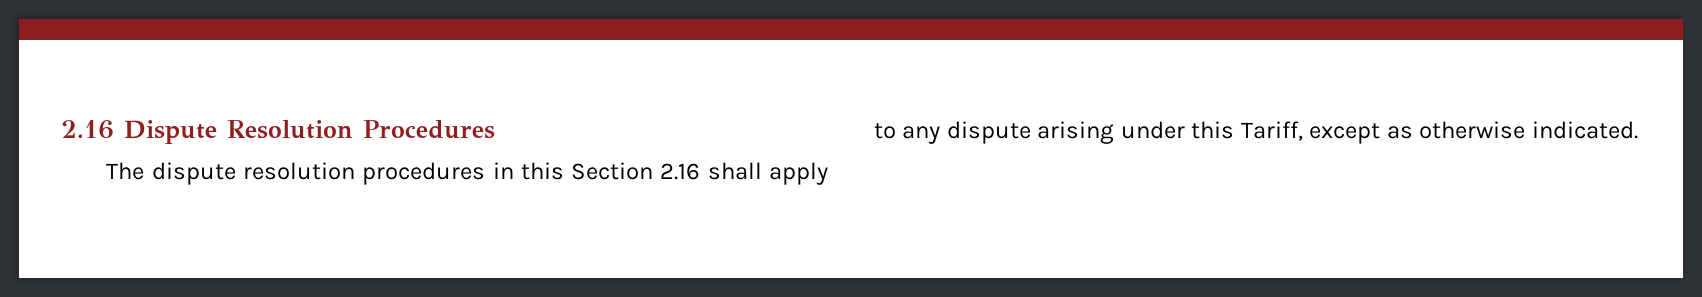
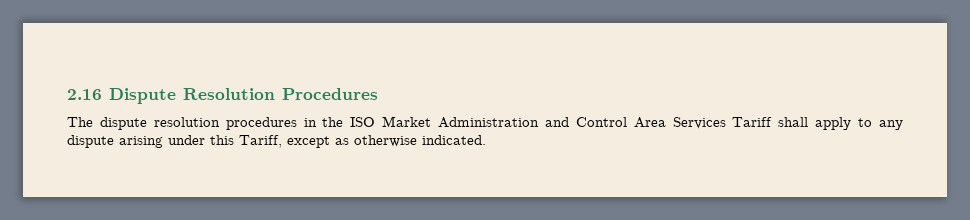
- The dispute resolution procedures in this Section 2.16 shall apply to any dispute arising under this Tariff, except as otherwise indicated.
+ The dispute resolution procedures in the ISO Market Administration and Control Area Services Tariff shall apply to any dispute arising under this Tariff, except as otherwise indicated.

